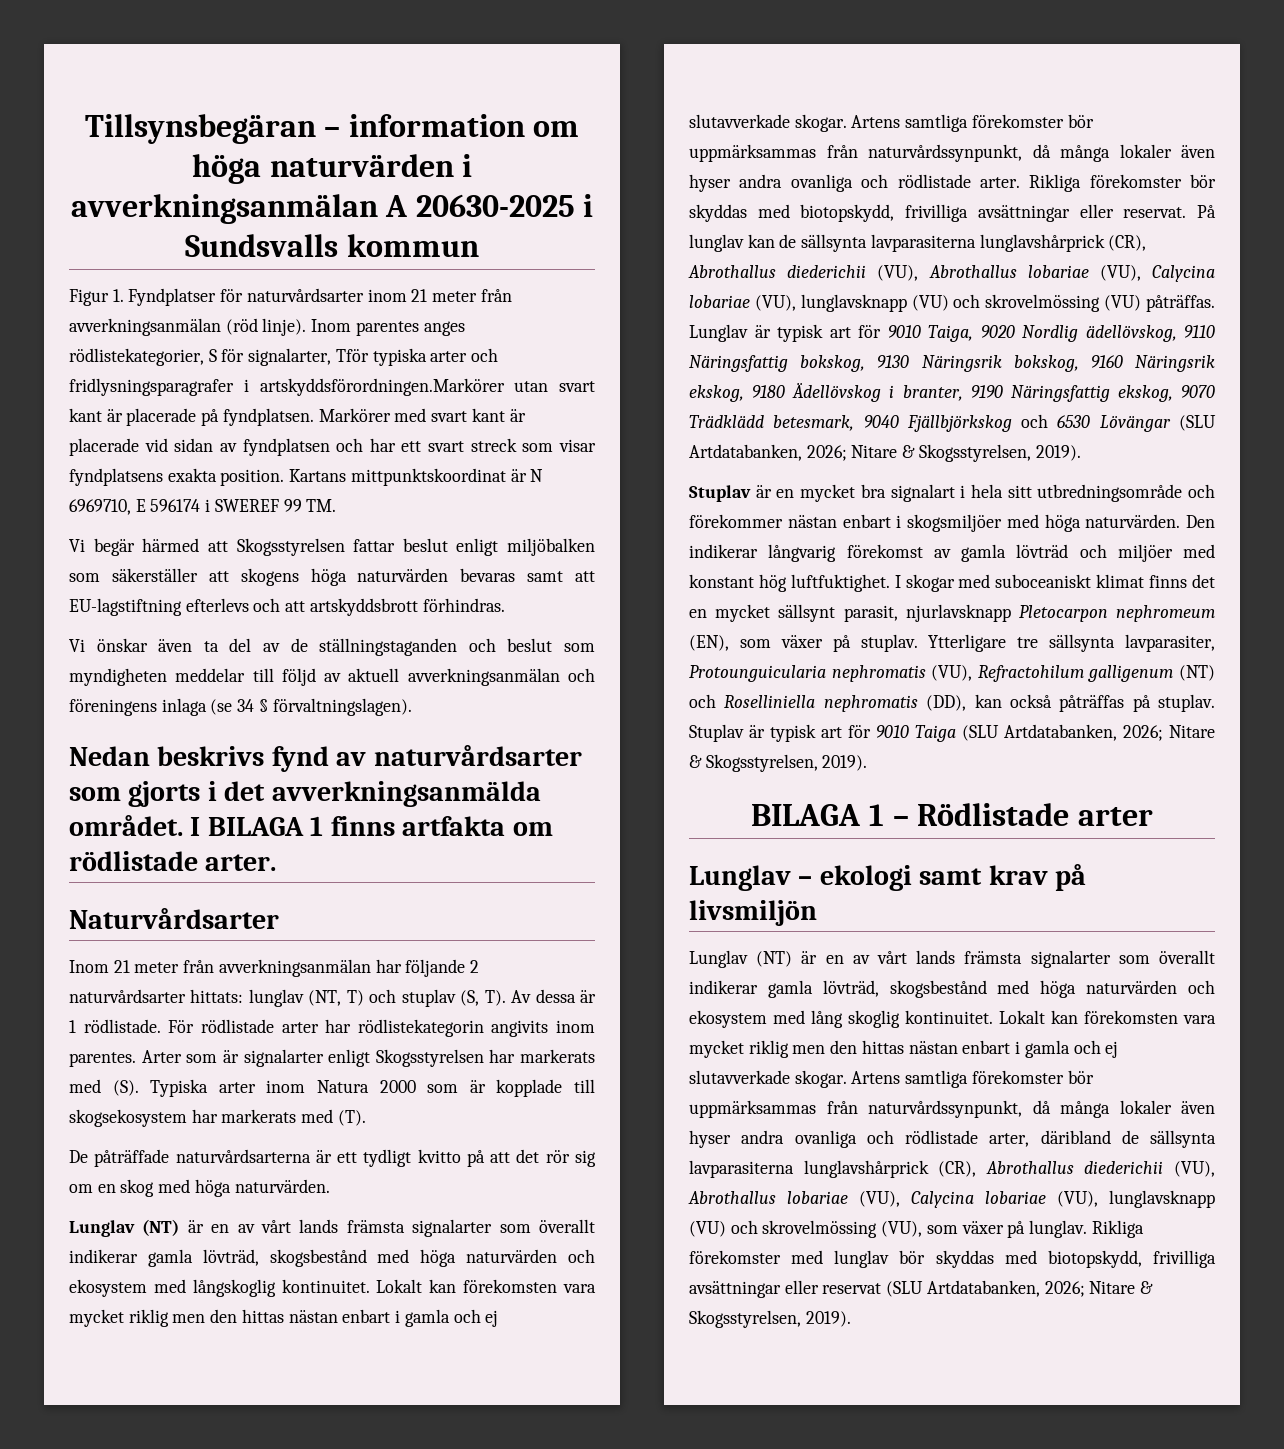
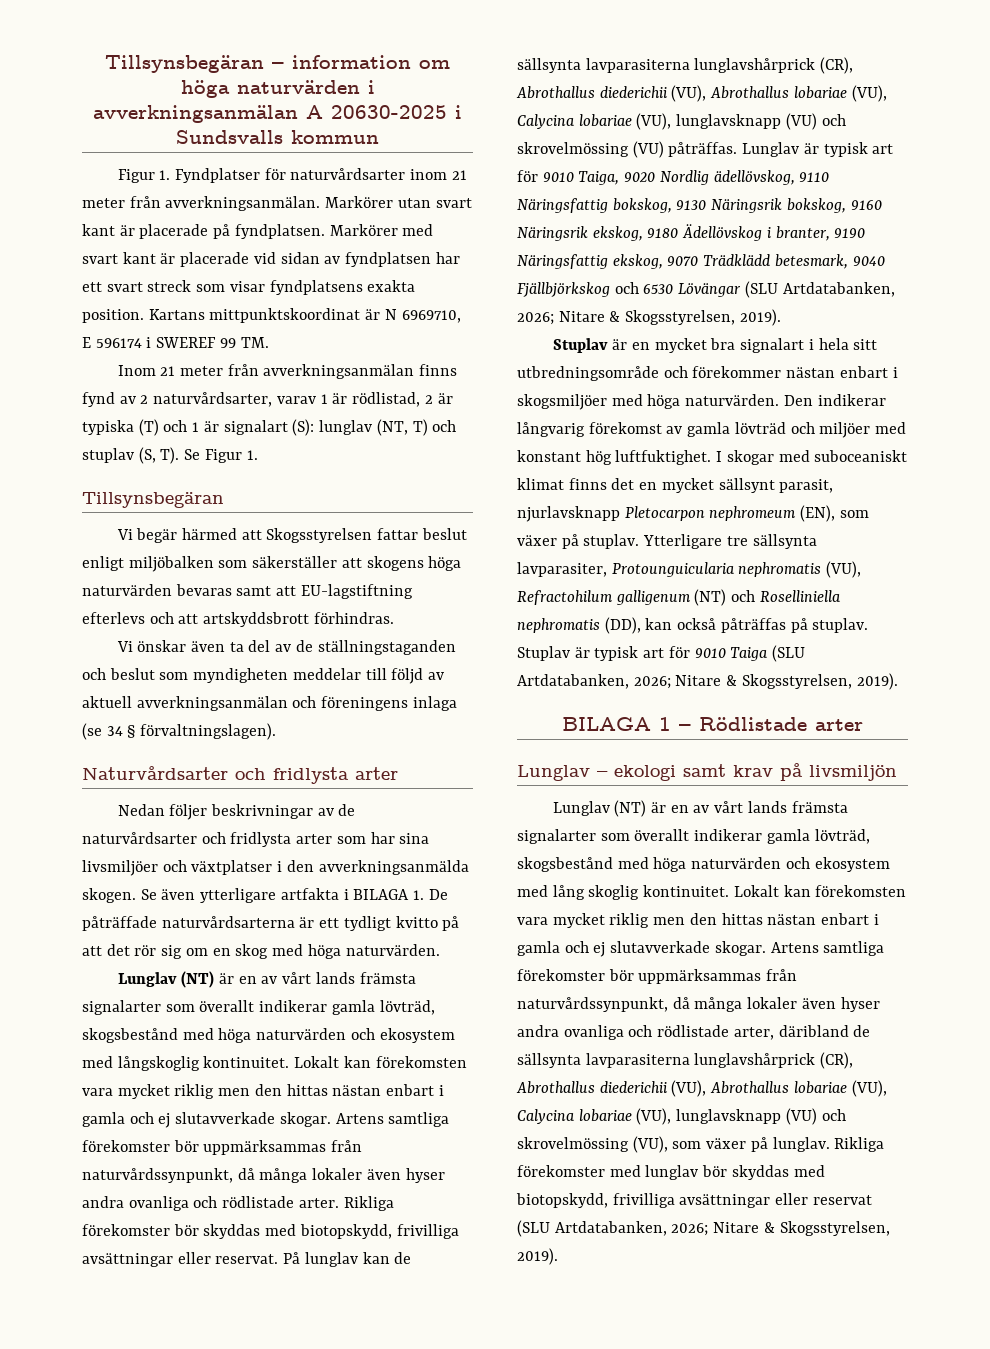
- Figur 1. Fyndplatser för naturvårdsarter inom 21 meter från avverkningsanmälan (röd linje). Inom parentes anges rödlistekategorier, S för signalarter, Tför typiska arter och fridlysningsparagrafer i artskyddsförordningen.Markörer utan svart kant är placerade på fyndplatsen.
+ Figur 1. Fyndplatser för naturvårdsarter inom 21 meter från avverkningsanmälan. Markörer utan svart kant är placerade på fyndplatsen.
- Markörer med svart kant är placerade vid sidan av fyndplatsen och har ett svart streck som visar fyndplatsens exakta position.
+ Markörer med svart kant är placerade vid sidan av fyndplatsen har ett svart streck som visar fyndplatsens exakta position.
+ Inom 21 meter från avverkningsanmälan finns fynd av 2 naturvårdsarter, varav 1 är rödlistad, 2 är typiska (T) och 1 är signalart (S): lunglav (NT, T) och stuplav (S, T). Se Figur 1.
+ Tillsynsbegäran
- Nedan beskrivs fynd av naturvårdsarter som gjorts i det avverkningsanmälda området. I BILAGA 1 finns artfakta om rödlistade arter.
- Naturvårdsarter
- Inom 21 meter från avverkningsanmälan har följande 2 naturvårdsarter hittats: lunglav (NT, T) och stuplav (S, T). Av dessa är 1 rödlistade. För rödlistade arter har rödlistekategorin angivits inom parentes. Arter som är signalarter enligt Skogsstyrelsen har markerats med (S). Typiska arter inom Natura 2000 som är kopplade till skogsekosystem har markerats med (T).
- De påträffade naturvårdsarterna är ett tydligt kvitto på att det rör sig om en skog med höga naturvärden.
+ Naturvårdsarter och fridlysta arter
+ Nedan följer beskrivningar av de naturvårdsarter och fridlysta arter som har sina livsmiljöer och växtplatser i den avverkningsanmälda skogen. Se även ytterligare artfakta i BILAGA 1. De påträffade naturvårdsarterna är ett tydligt kvitto på att det rör sig om en skog med höga naturvärden.

